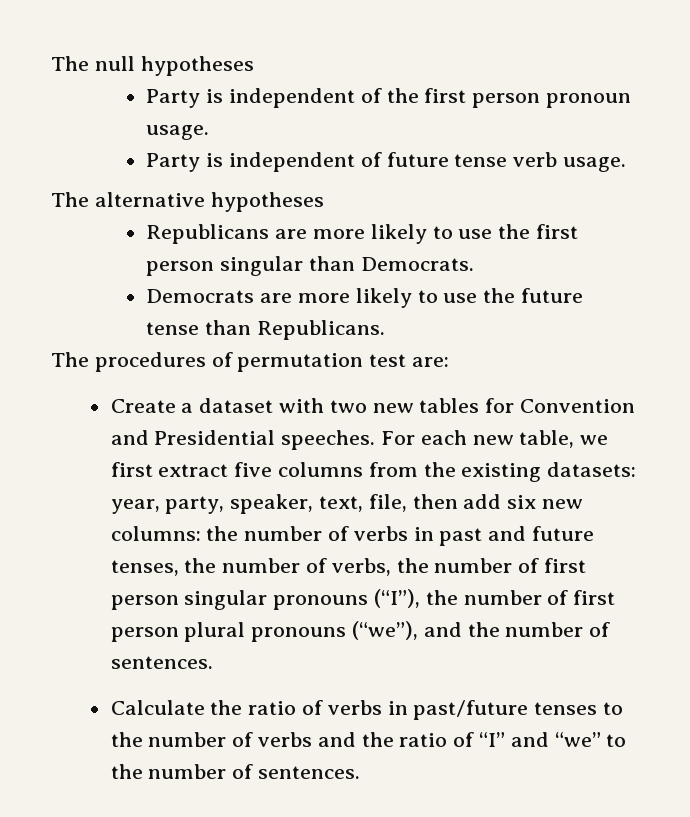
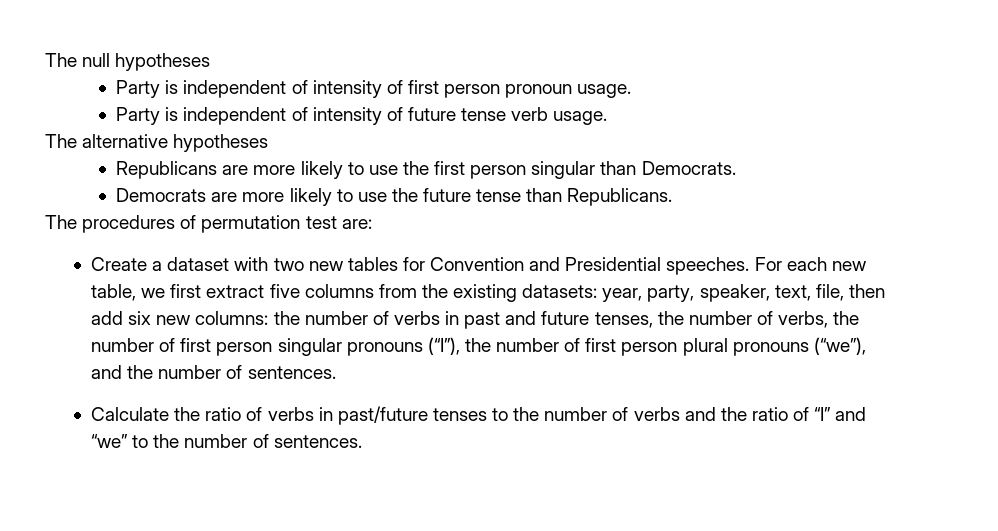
- Party is independent of the first person pronoun usage.
+ Party is independent of intensity of first person pronoun usage.
- Party is independent of future tense verb usage.
+ Party is independent of intensity of future tense verb usage.

